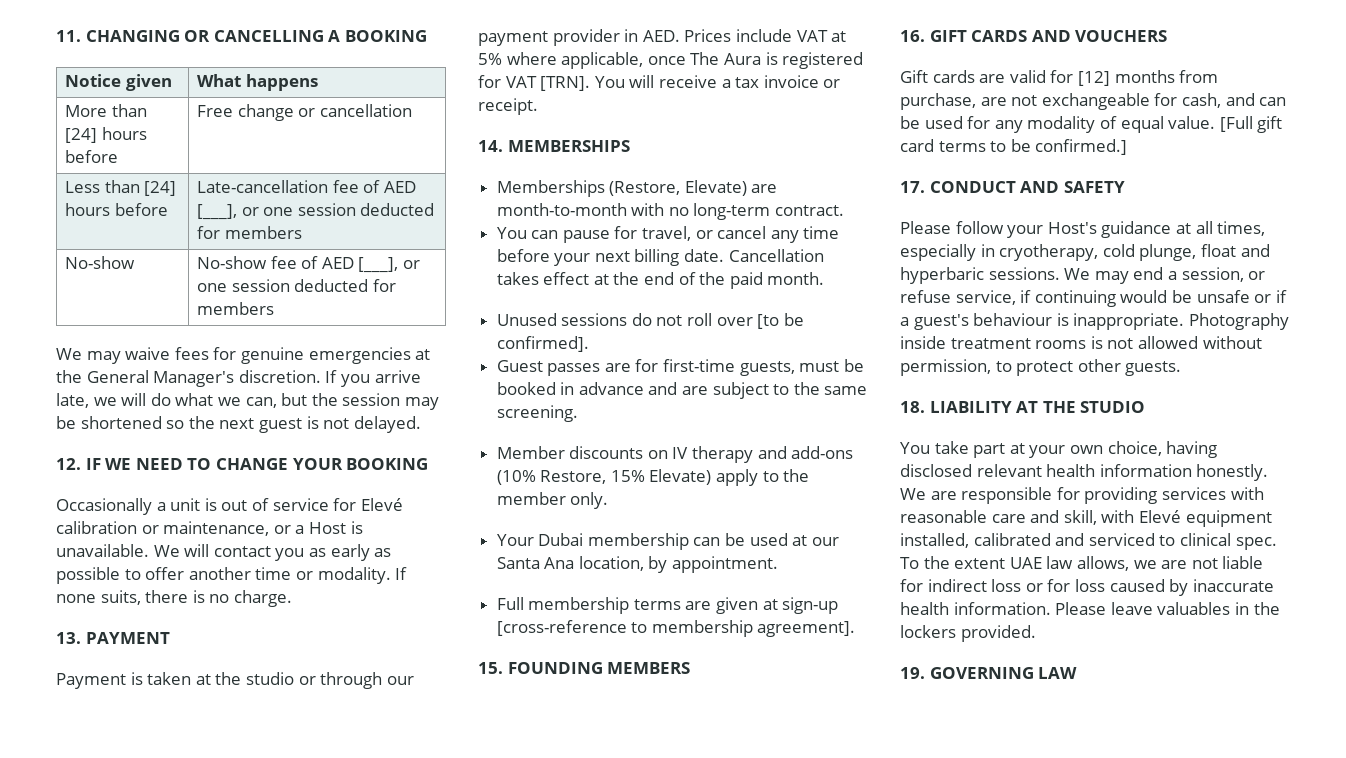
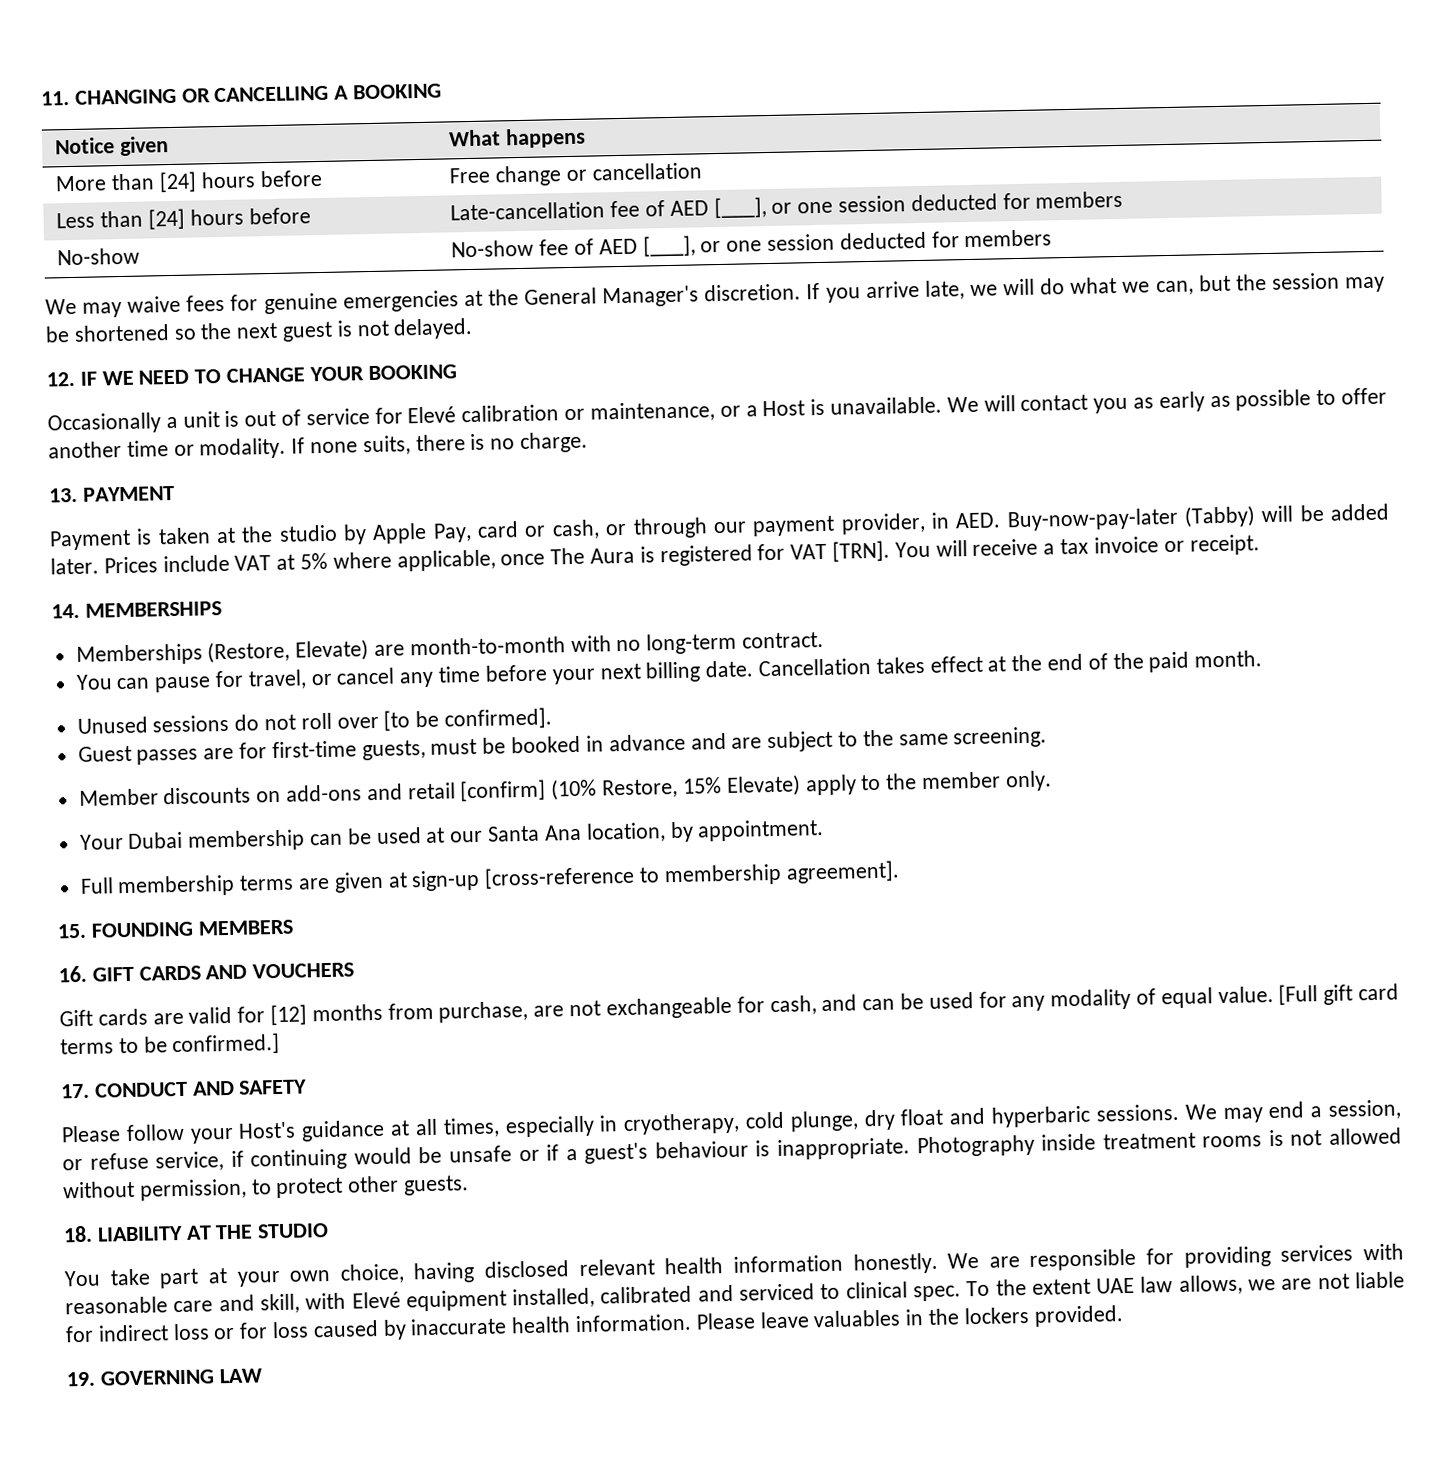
- Payment is taken at the studio or through our payment provider in AED. Prices include VAT at 5% where applicable, once The Aura is registered for VAT [TRN].
+ Payment is taken at the studio by Apple Pay, card or cash, or through our payment provider, in AED. Buy-now-pay-later (Tabby) will be added later. Prices include VAT at 5% where applicable, once The Aura is registered for VAT [TRN].
- Member discounts on IV therapy and add-ons (10% Restore, 15% Elevate) apply to the member only.
+ Member discounts on add-ons and retail [confirm] (10% Restore, 15% Elevate) apply to the member only.
- Please follow your Host's guidance at all times, especially in cryotherapy, cold plunge, float and hyperbaric sessions.
+ Please follow your Host's guidance at all times, especially in cryotherapy, cold plunge, dry float and hyperbaric sessions.

